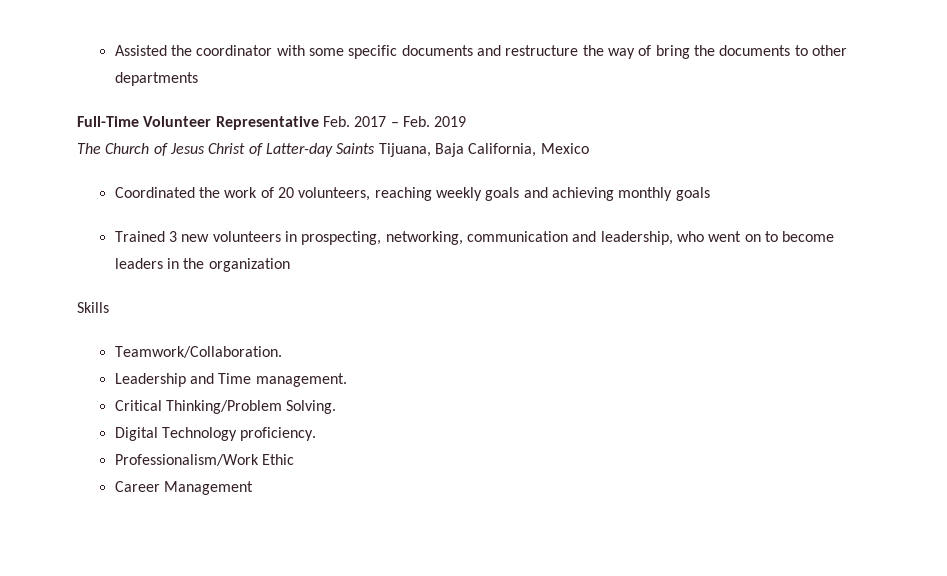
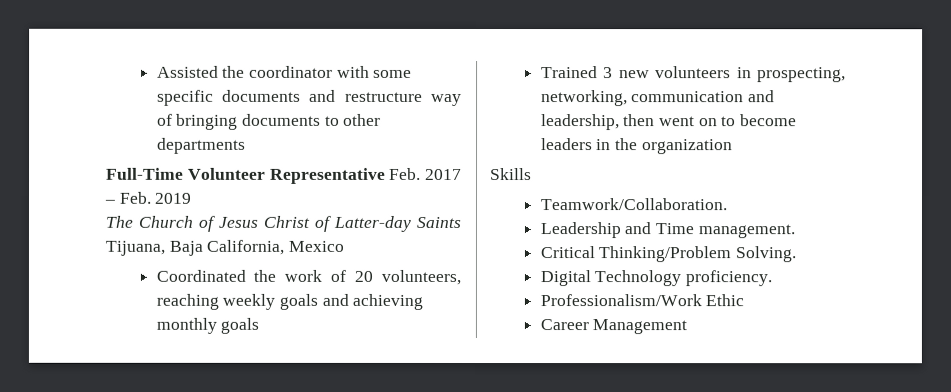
- Assisted the coordinator with some specific documents and restructure the way of bring the documents to other departments
+ Assisted the coordinator with some specific documents and restructure way of bringing documents to other departments
- Trained 3 new volunteers in prospecting, networking, communication and leadership, who went on to become leaders in the organization
+ Trained 3 new volunteers in prospecting, networking, communication and leadership, then went on to become leaders in the organization

